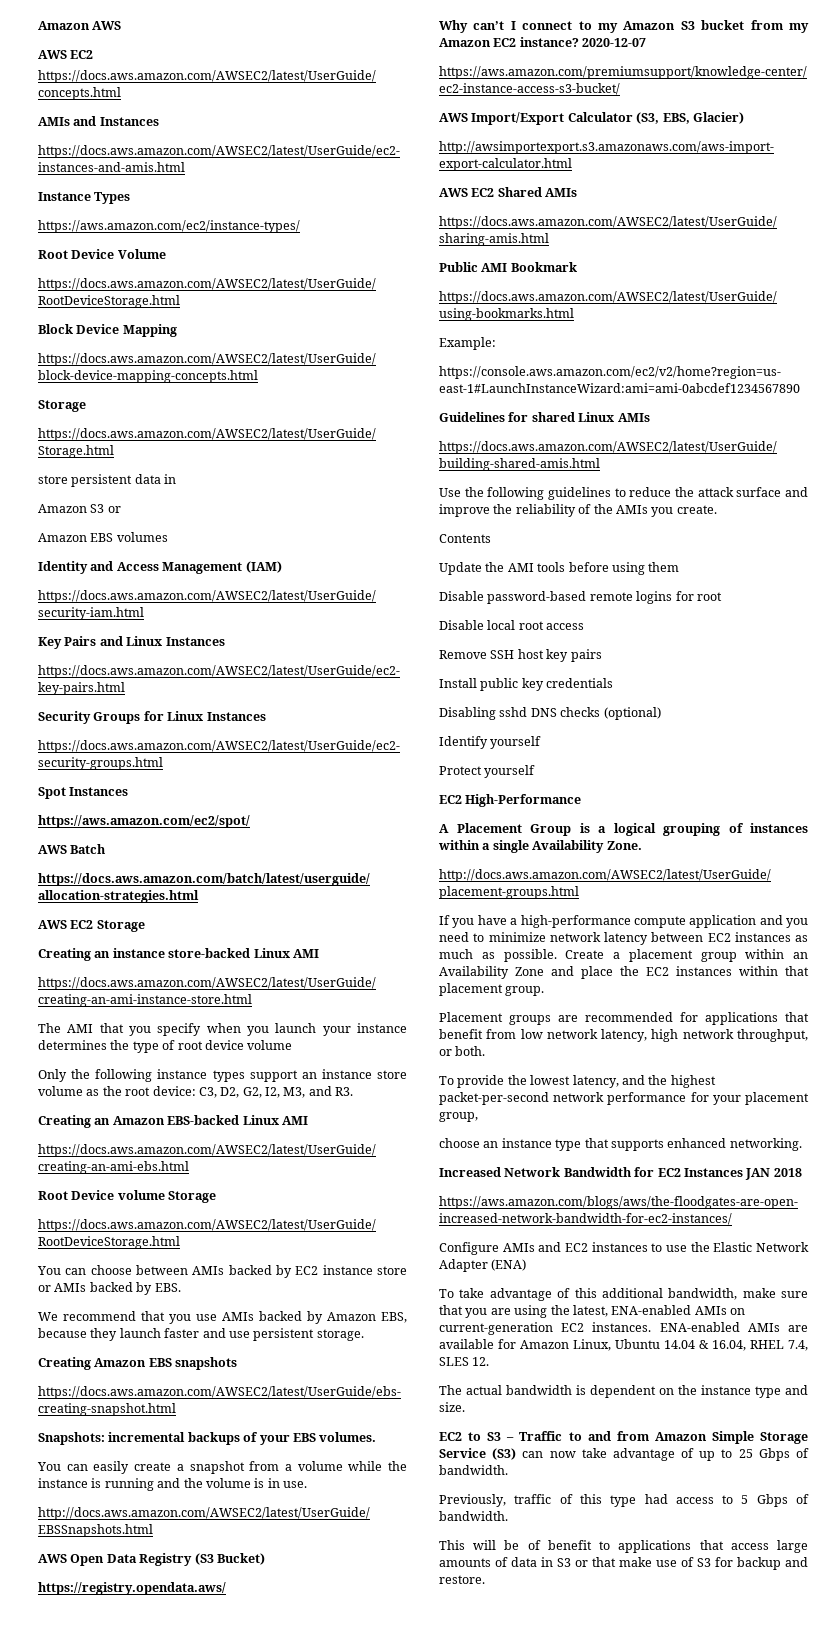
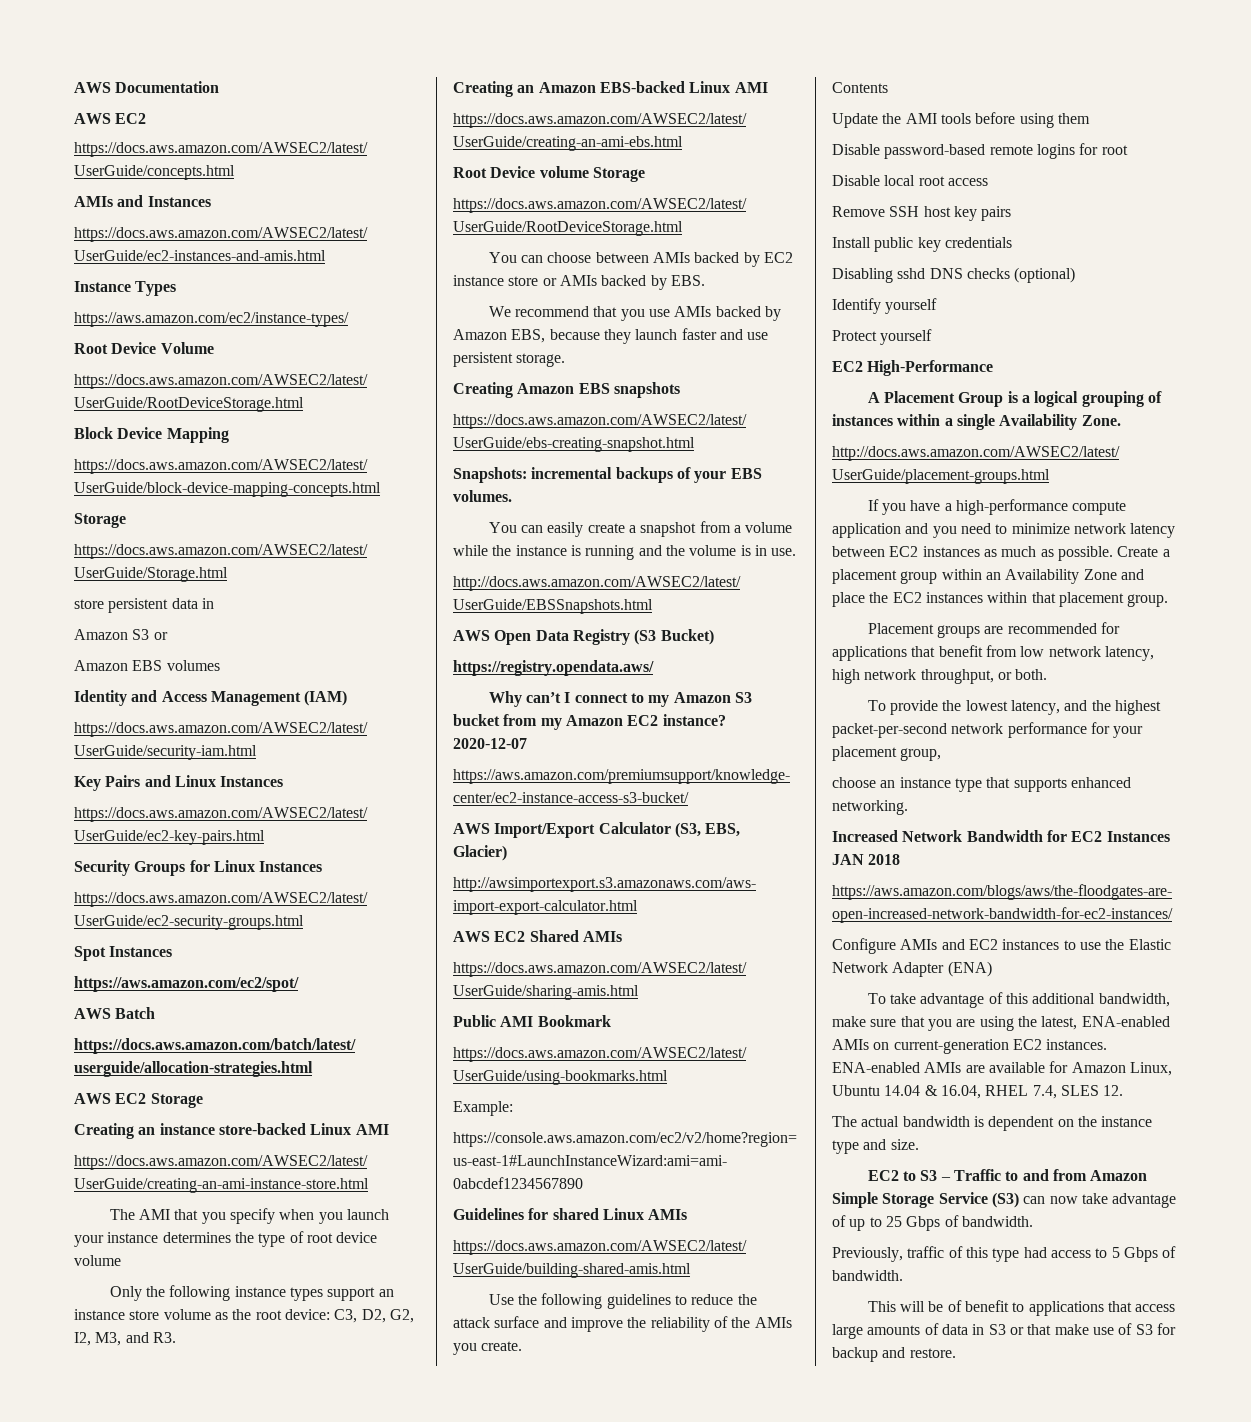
- Amazon AWS
+ AWS Documentation

